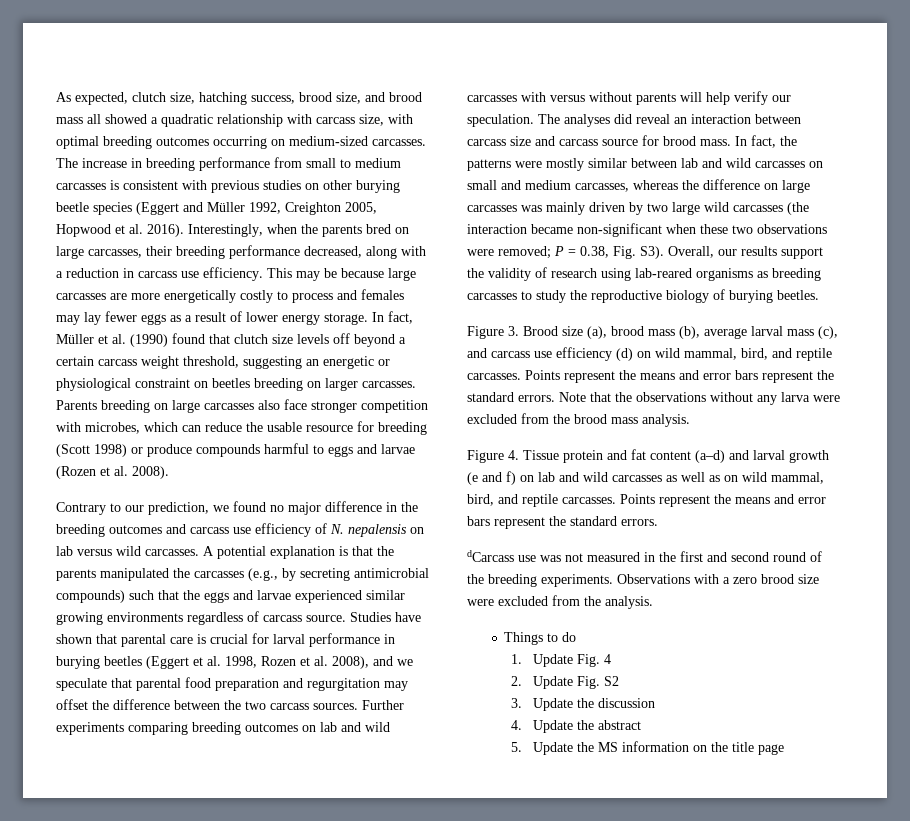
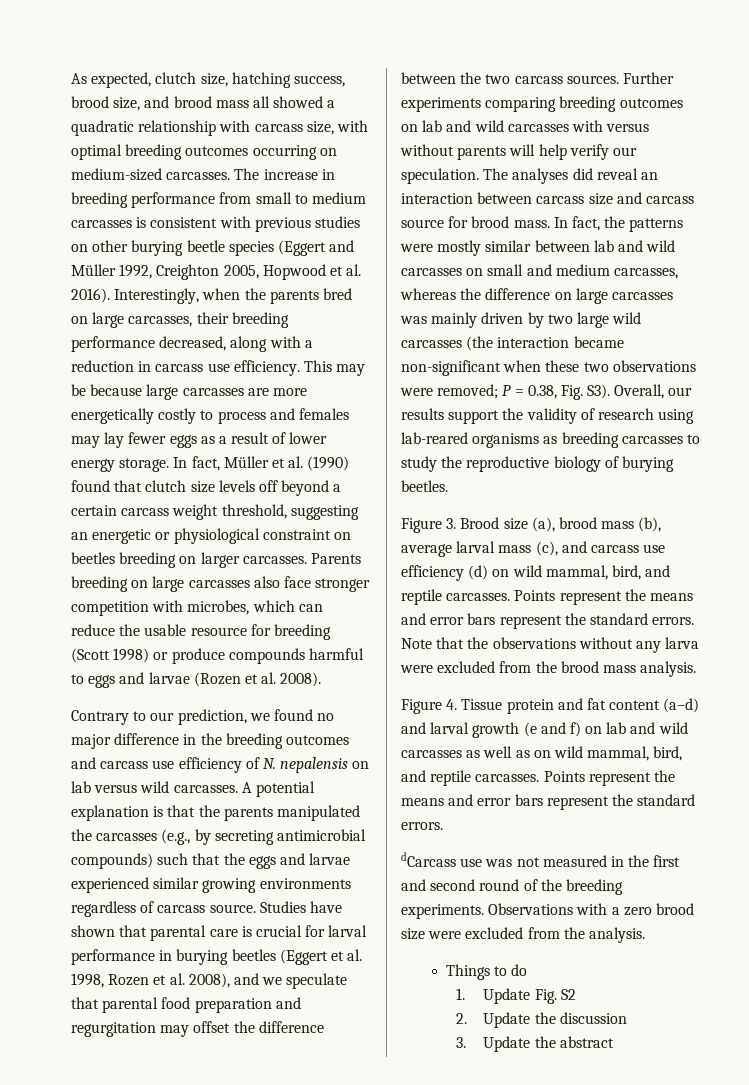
- 1. Update Fig. 4
- 2. Update Fig. S2
+ 1. Update Fig. S2
- 3. Update the discussion
+ 2. Update the discussion
- 4. Update the abstract
+ 3. Update the abstract
- 5. Update the MS information on the title page

